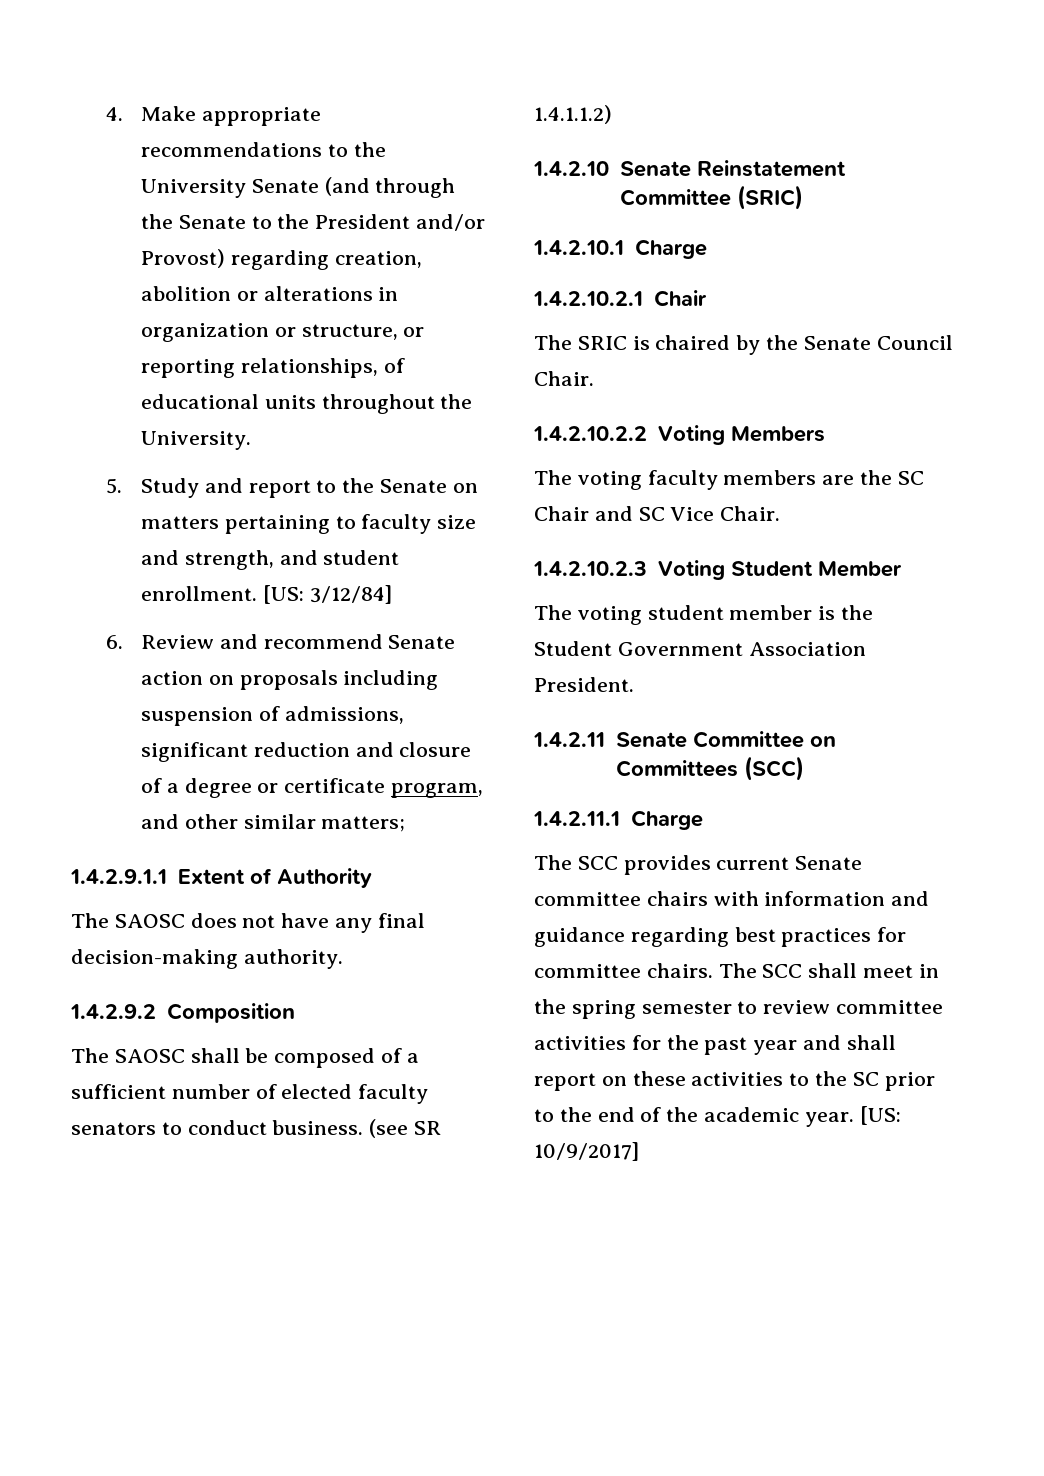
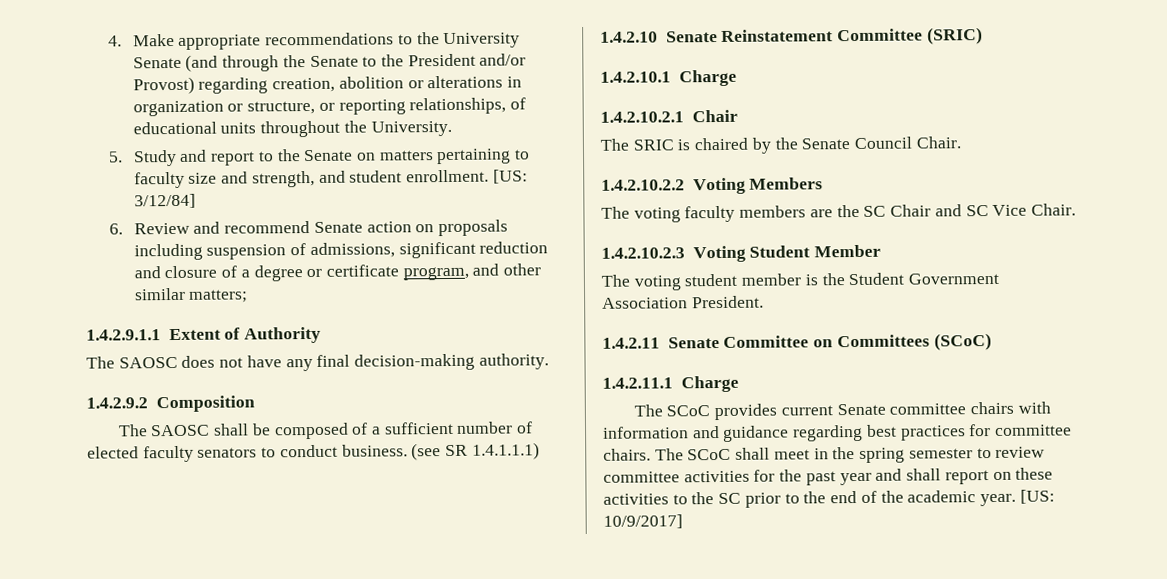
- (see SR 1.4.1.1.2)
+ (see SR 1.4.1.1.1)
- 1.4.2.11 Senate Committee on Committees (SCC)
+ 1.4.2.11 Senate Committee on Committees (SCoC)
- The SCC provides current Senate committee chairs with information and guidance regarding best practices for committee chairs.
+ The SCoC provides current Senate committee chairs with information and guidance regarding best practices for committee chairs.
- The SCC shall meet in the spring semester to review committee activities for the past year and shall report on these activities to the SC prior to the end of the academic year.
+ The SCoC shall meet in the spring semester to review committee activities for the past year and shall report on these activities to the SC prior to the end of the academic year.

